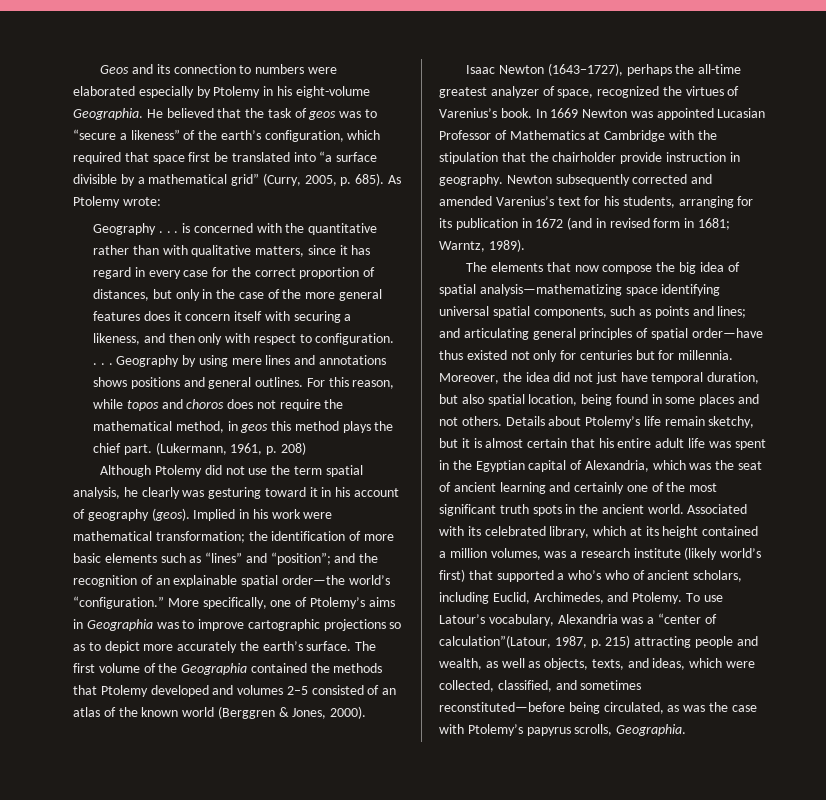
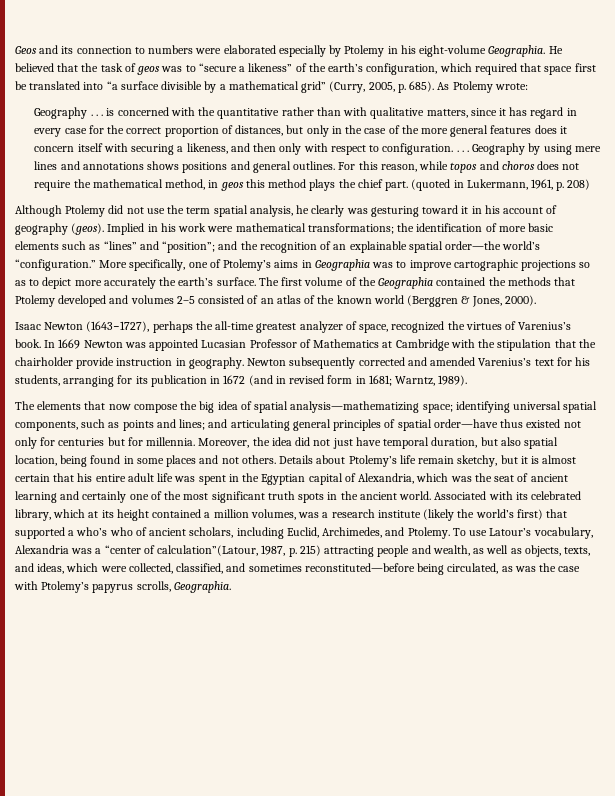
- (Lukermann, 1961, p. 208)
+ (quoted in Lukermann, 1961, p. 208)
- Implied in his work were mathematical transformation; the identification of more basic elements such as “lines” and “position”; and the recognition of an explainable spatial order—the world’s “configuration.”
+ Implied in his work were mathematical transformations; the identification of more basic elements such as “lines” and “position”; and the recognition of an explainable spatial order—the world’s “configuration.”
- The elements that now compose the big idea of spatial analysis—mathematizing space identifying universal spatial components, such as points and lines; and articulating general principles of spatial order—have thus existed not only for centuries but for millennia.
+ The elements that now compose the big idea of spatial analysis—mathematizing space; identifying universal spatial components, such as points and lines; and articulating general principles of spatial order—have thus existed not only for centuries but for millennia.
- Associated with its celebrated library, which at its height contained a million volumes, was a research institute (likely world’s first) that supported a who’s who of ancient scholars, including Euclid, Archimedes, and Ptolemy.
+ Associated with its celebrated library, which at its height contained a million volumes, was a research institute (likely the world’s first) that supported a who’s who of ancient scholars, including Euclid, Archimedes, and Ptolemy.

